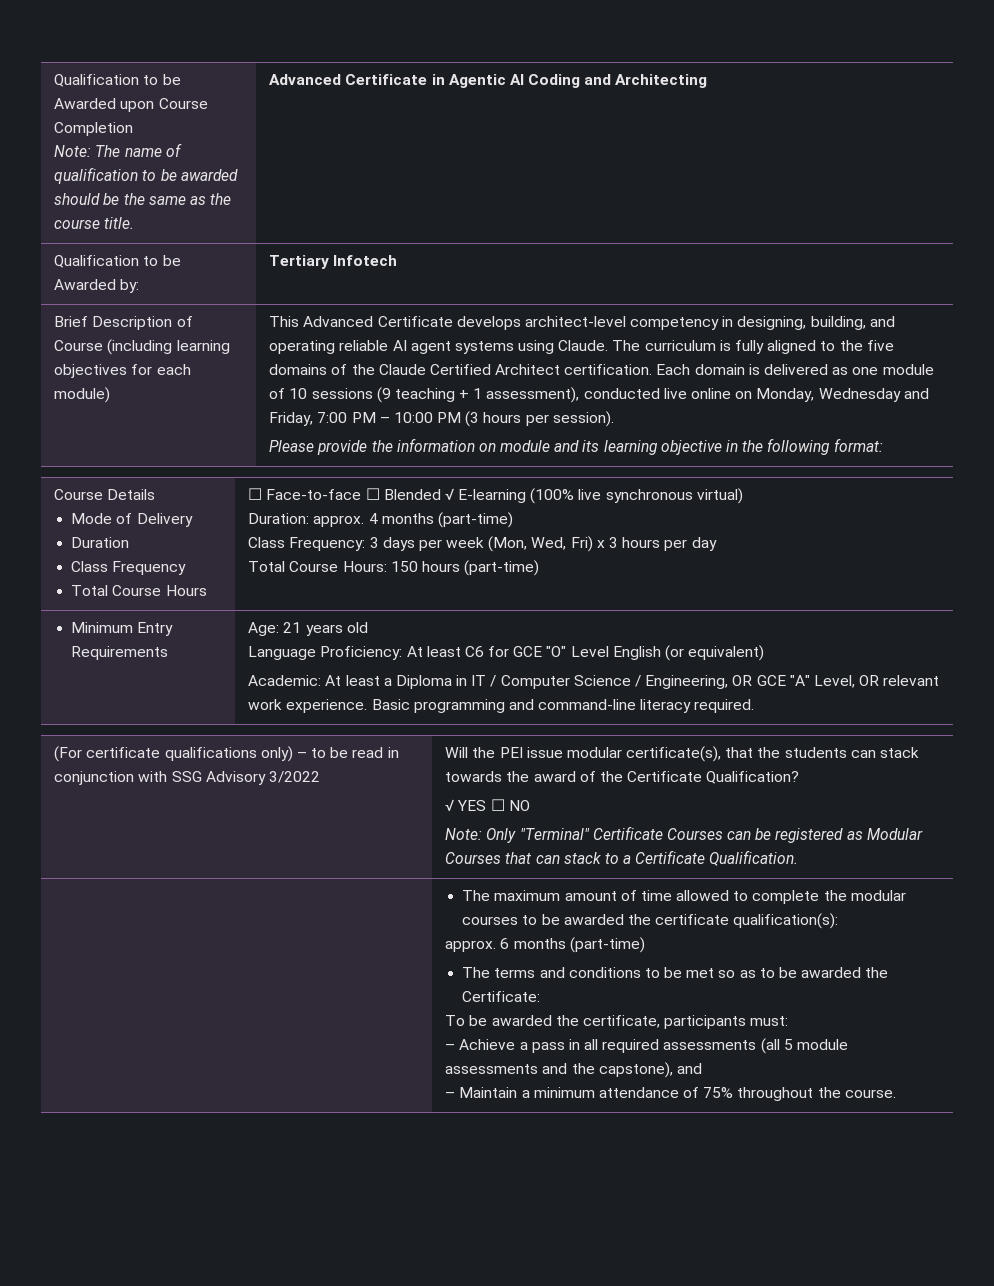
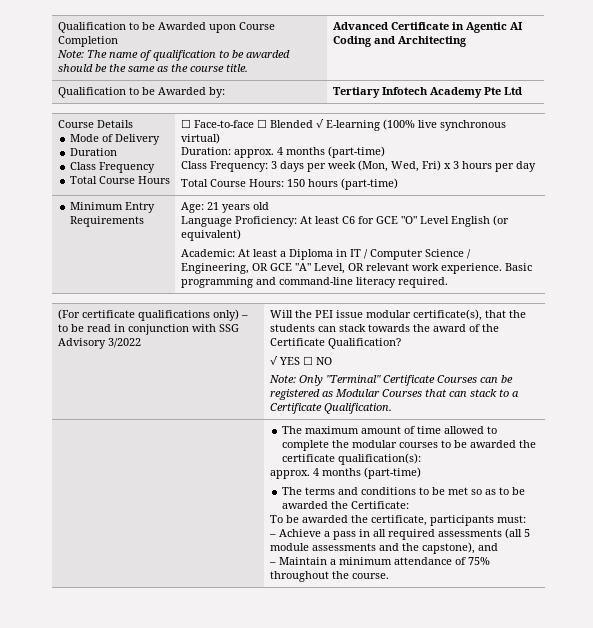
- Qualification to be Awarded by: | Tertiary Infotech
- Brief Description of Course (including learning objectives for each module) | This Advanced Certificate develops architect-level competency in designing, building, and operating reliable AI agent systems using Claude. The curriculum is fully aligned to the five domains of the Claude Certified Architect certification. Each domain is delivered as one module of 10 sessions (9 teaching + 1 assessment), conducted live online on Monday, Wednesday and Friday, 7:00 PM – 10:00 PM (3 hours per session).
- Please provide the information on module and its learning objective in the following format:
+ Qualification to be Awarded by: | Tertiary Infotech Academy Pte Ltd
  The maximum amount of time allowed to complete the modular courses to be awarded the certificate qualification(s):
- approx. 6 months (part-time)
+ approx. 4 months (part-time)

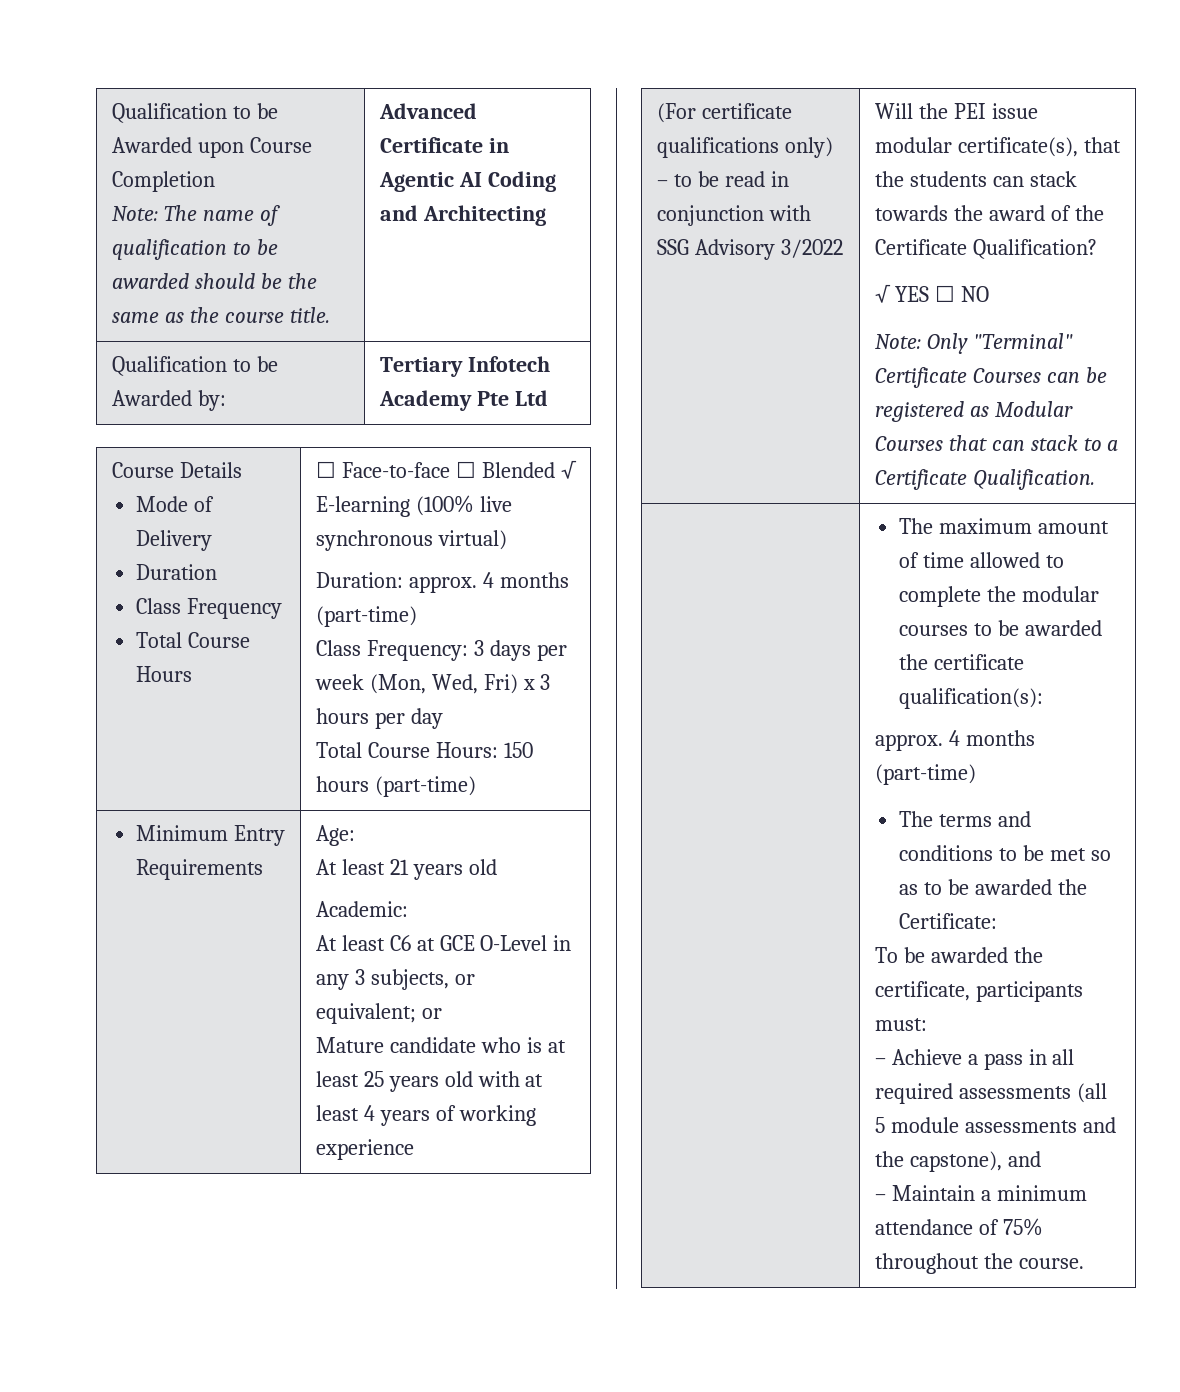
- Age: 21 years old
+ Age:
+ At least 21 years old
- Language Proficiency: At least C6 for GCE "O" Level English (or equivalent)
- Academic: At least a Diploma in IT / Computer Science / Engineering, OR GCE "A" Level, OR relevant work experience. Basic programming and command-line literacy required.
+ Academic:
+ At least C6 at GCE O-Level in any 3 subjects, or equivalent; or
+ Mature candidate who is at least 25 years old with at least 4 years of working experience

